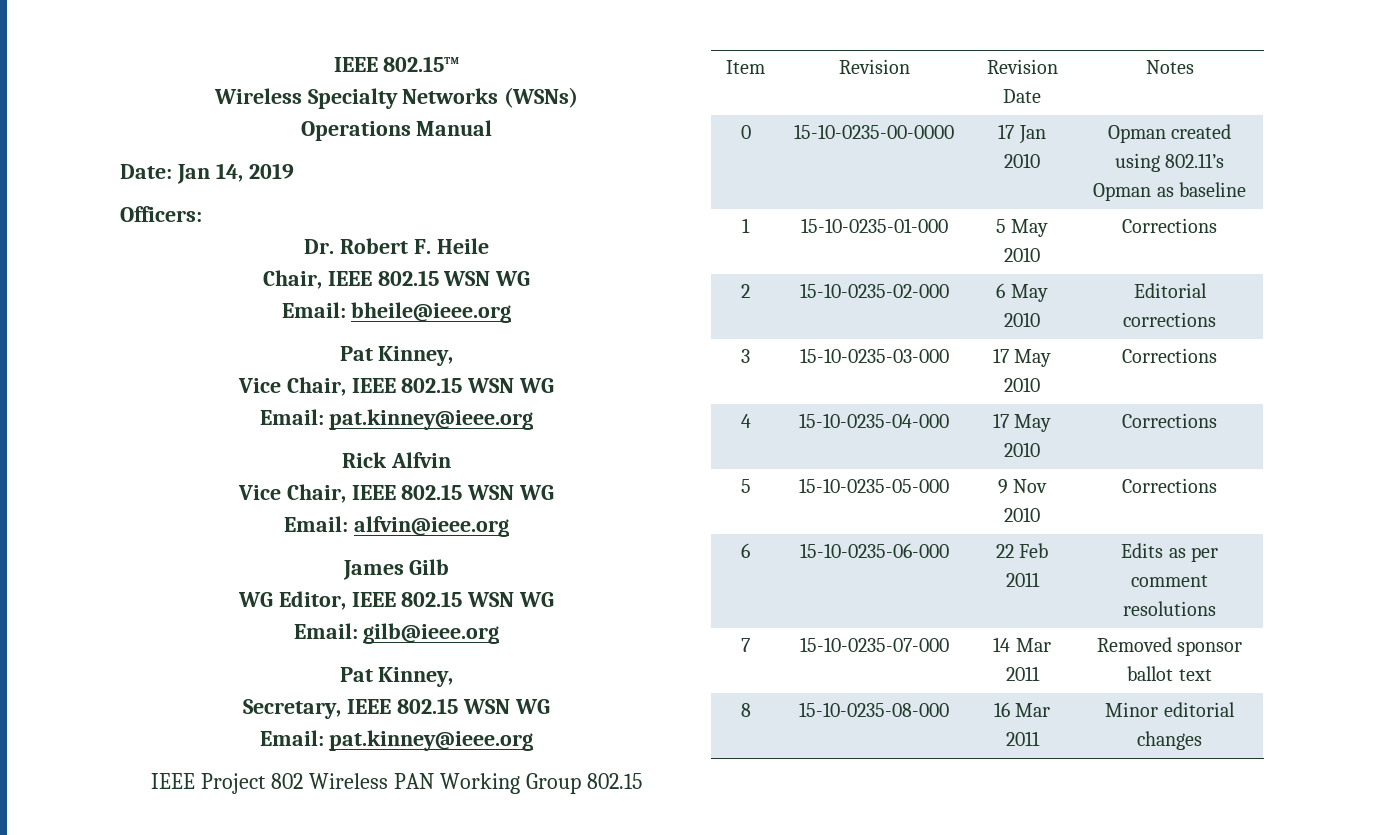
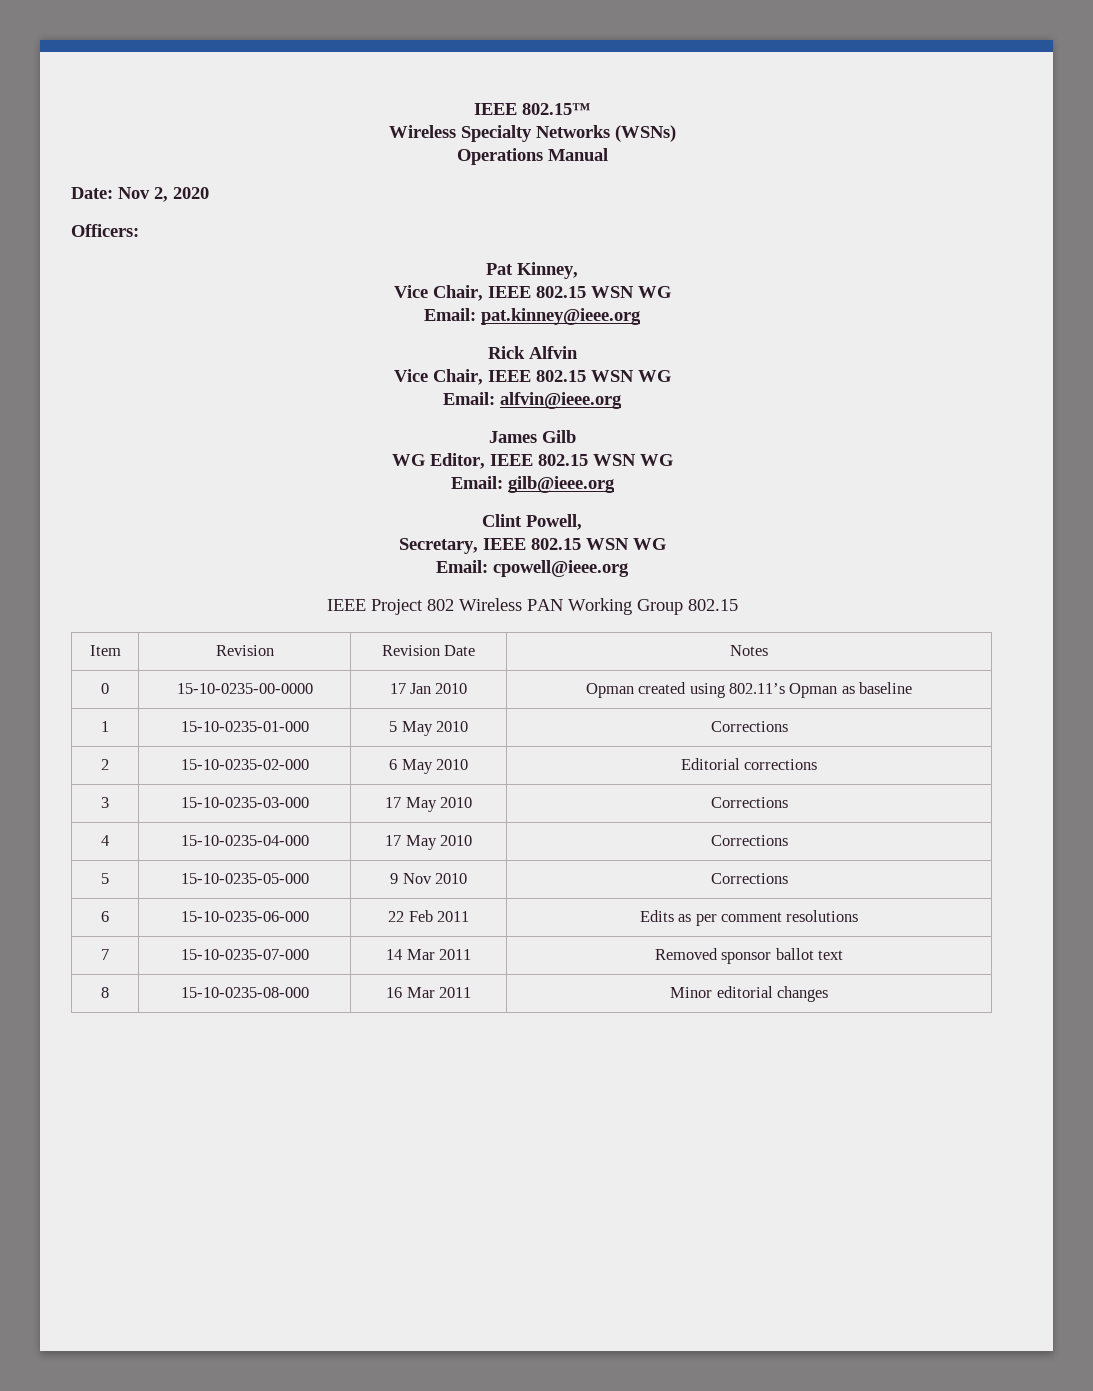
- Date: Jan 14, 2019
+ Date: Nov 2, 2020
  Officers:
- Dr. Robert F. Heile
- Chair, IEEE 802.15 WSN WG
- Email: bheile@ieee.org
  Email: gilb@ieee.org
- Pat Kinney,
+ Clint Powell,
  Secretary, IEEE 802.15 WSN WG
- Email: pat.kinney@ieee.org
+ Email: cpowell@ieee.org

